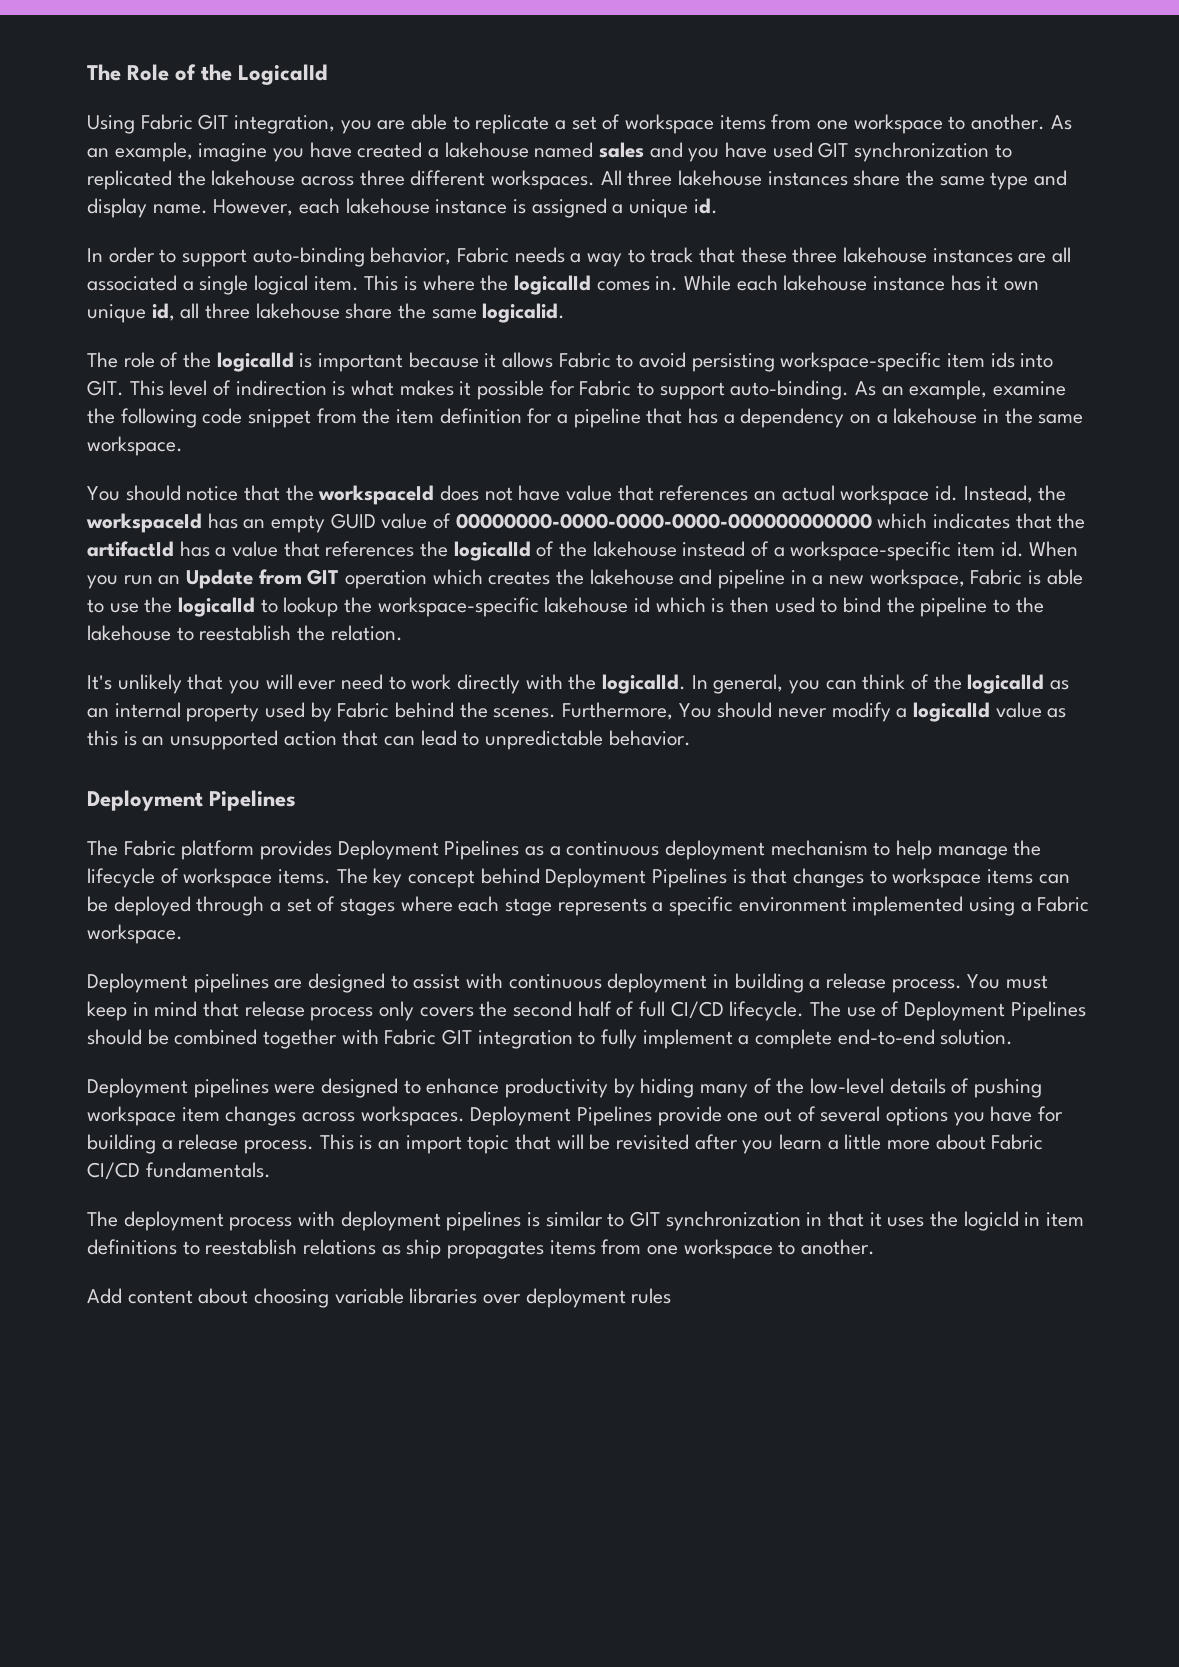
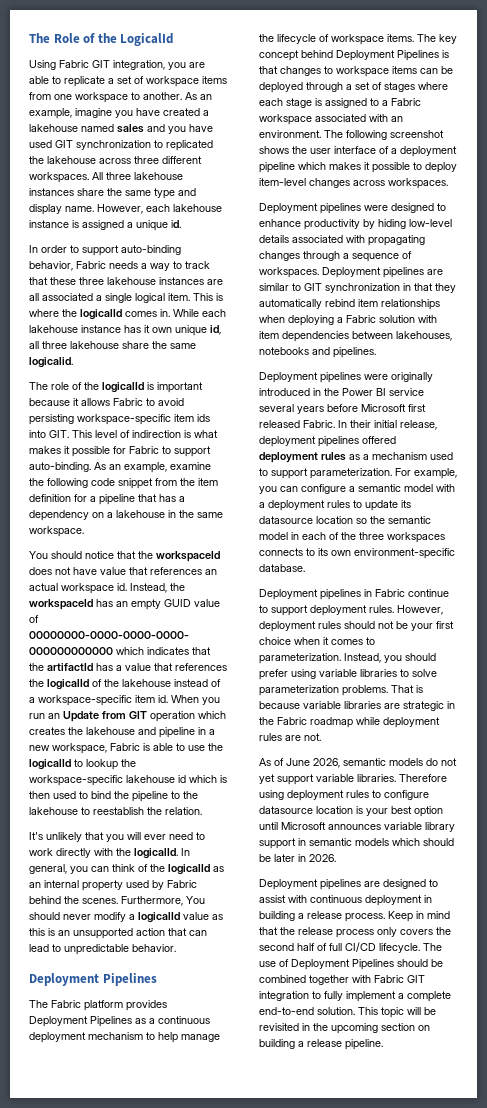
- The key concept behind Deployment Pipelines is that changes to workspace items can be deployed through a set of stages where each stage represents a specific environment implemented using a Fabric workspace.
+ The key concept behind Deployment Pipelines is that changes to workspace items can be deployed through a set of stages where each stage is assigned to a Fabric workspace associated with an environment. The following screenshot shows the user interface of a deployment pipeline which makes it possible to deploy item-level changes across workspaces.
+ Deployment pipelines were designed to enhance productivity by hiding low-level details associated with propagating changes through a sequence of workspaces. Deployment pipelines are similar to GIT synchronization in that they automatically rebind item relationships when deploying a Fabric solution with item dependencies between lakehouses, notebooks and pipelines.
+ Deployment pipelines were originally introduced in the Power BI service several years before Microsoft first released Fabric. In their initial release, deployment pipelines offered deployment rules as a mechanism used to support parameterization. For example, you can configure a semantic model with a deployment rules to update its datasource location so the semantic model in each of the three workspaces connects to its own environment-specific database.
+ Deployment pipelines in Fabric continue to support deployment rules. However, deployment rules should not be your first choice when it comes to parameterization. Instead, you should prefer using variable libraries to solve parameterization problems. That is because variable libraries are strategic in the Fabric roadmap while deployment rules are not.
+ As of June 2026, semantic models do not yet support variable libraries. Therefore using deployment rules to configure datasource location is your best option until Microsoft announces variable library support in semantic models which should be later in 2026.
- You must keep in mind that release process only covers the second half of full CI/CD lifecycle.
+ Keep in mind that the release process only covers the second half of full CI/CD lifecycle.
- The use of Deployment Pipelines should be combined together with Fabric GIT integration to fully implement a complete end-to-end solution.
- Deployment pipelines were designed to enhance productivity by hiding many of the low-level details of pushing workspace item changes across workspaces. Deployment Pipelines provide one out of several options you have for building a release process. This is an import topic that will be revisited after you learn a little more about Fabric CI/CD fundamentals.
- The deployment process with deployment pipelines is similar to GIT synchronization in that it uses the logicId in item definitions to reestablish relations as ship propagates items from one workspace to another.
- Add content about choosing variable libraries over deployment rules
+ The use of Deployment Pipelines should be combined together with Fabric GIT integration to fully implement a complete end-to-end solution. This topic will be revisited in the upcoming section on building a release pipeline.

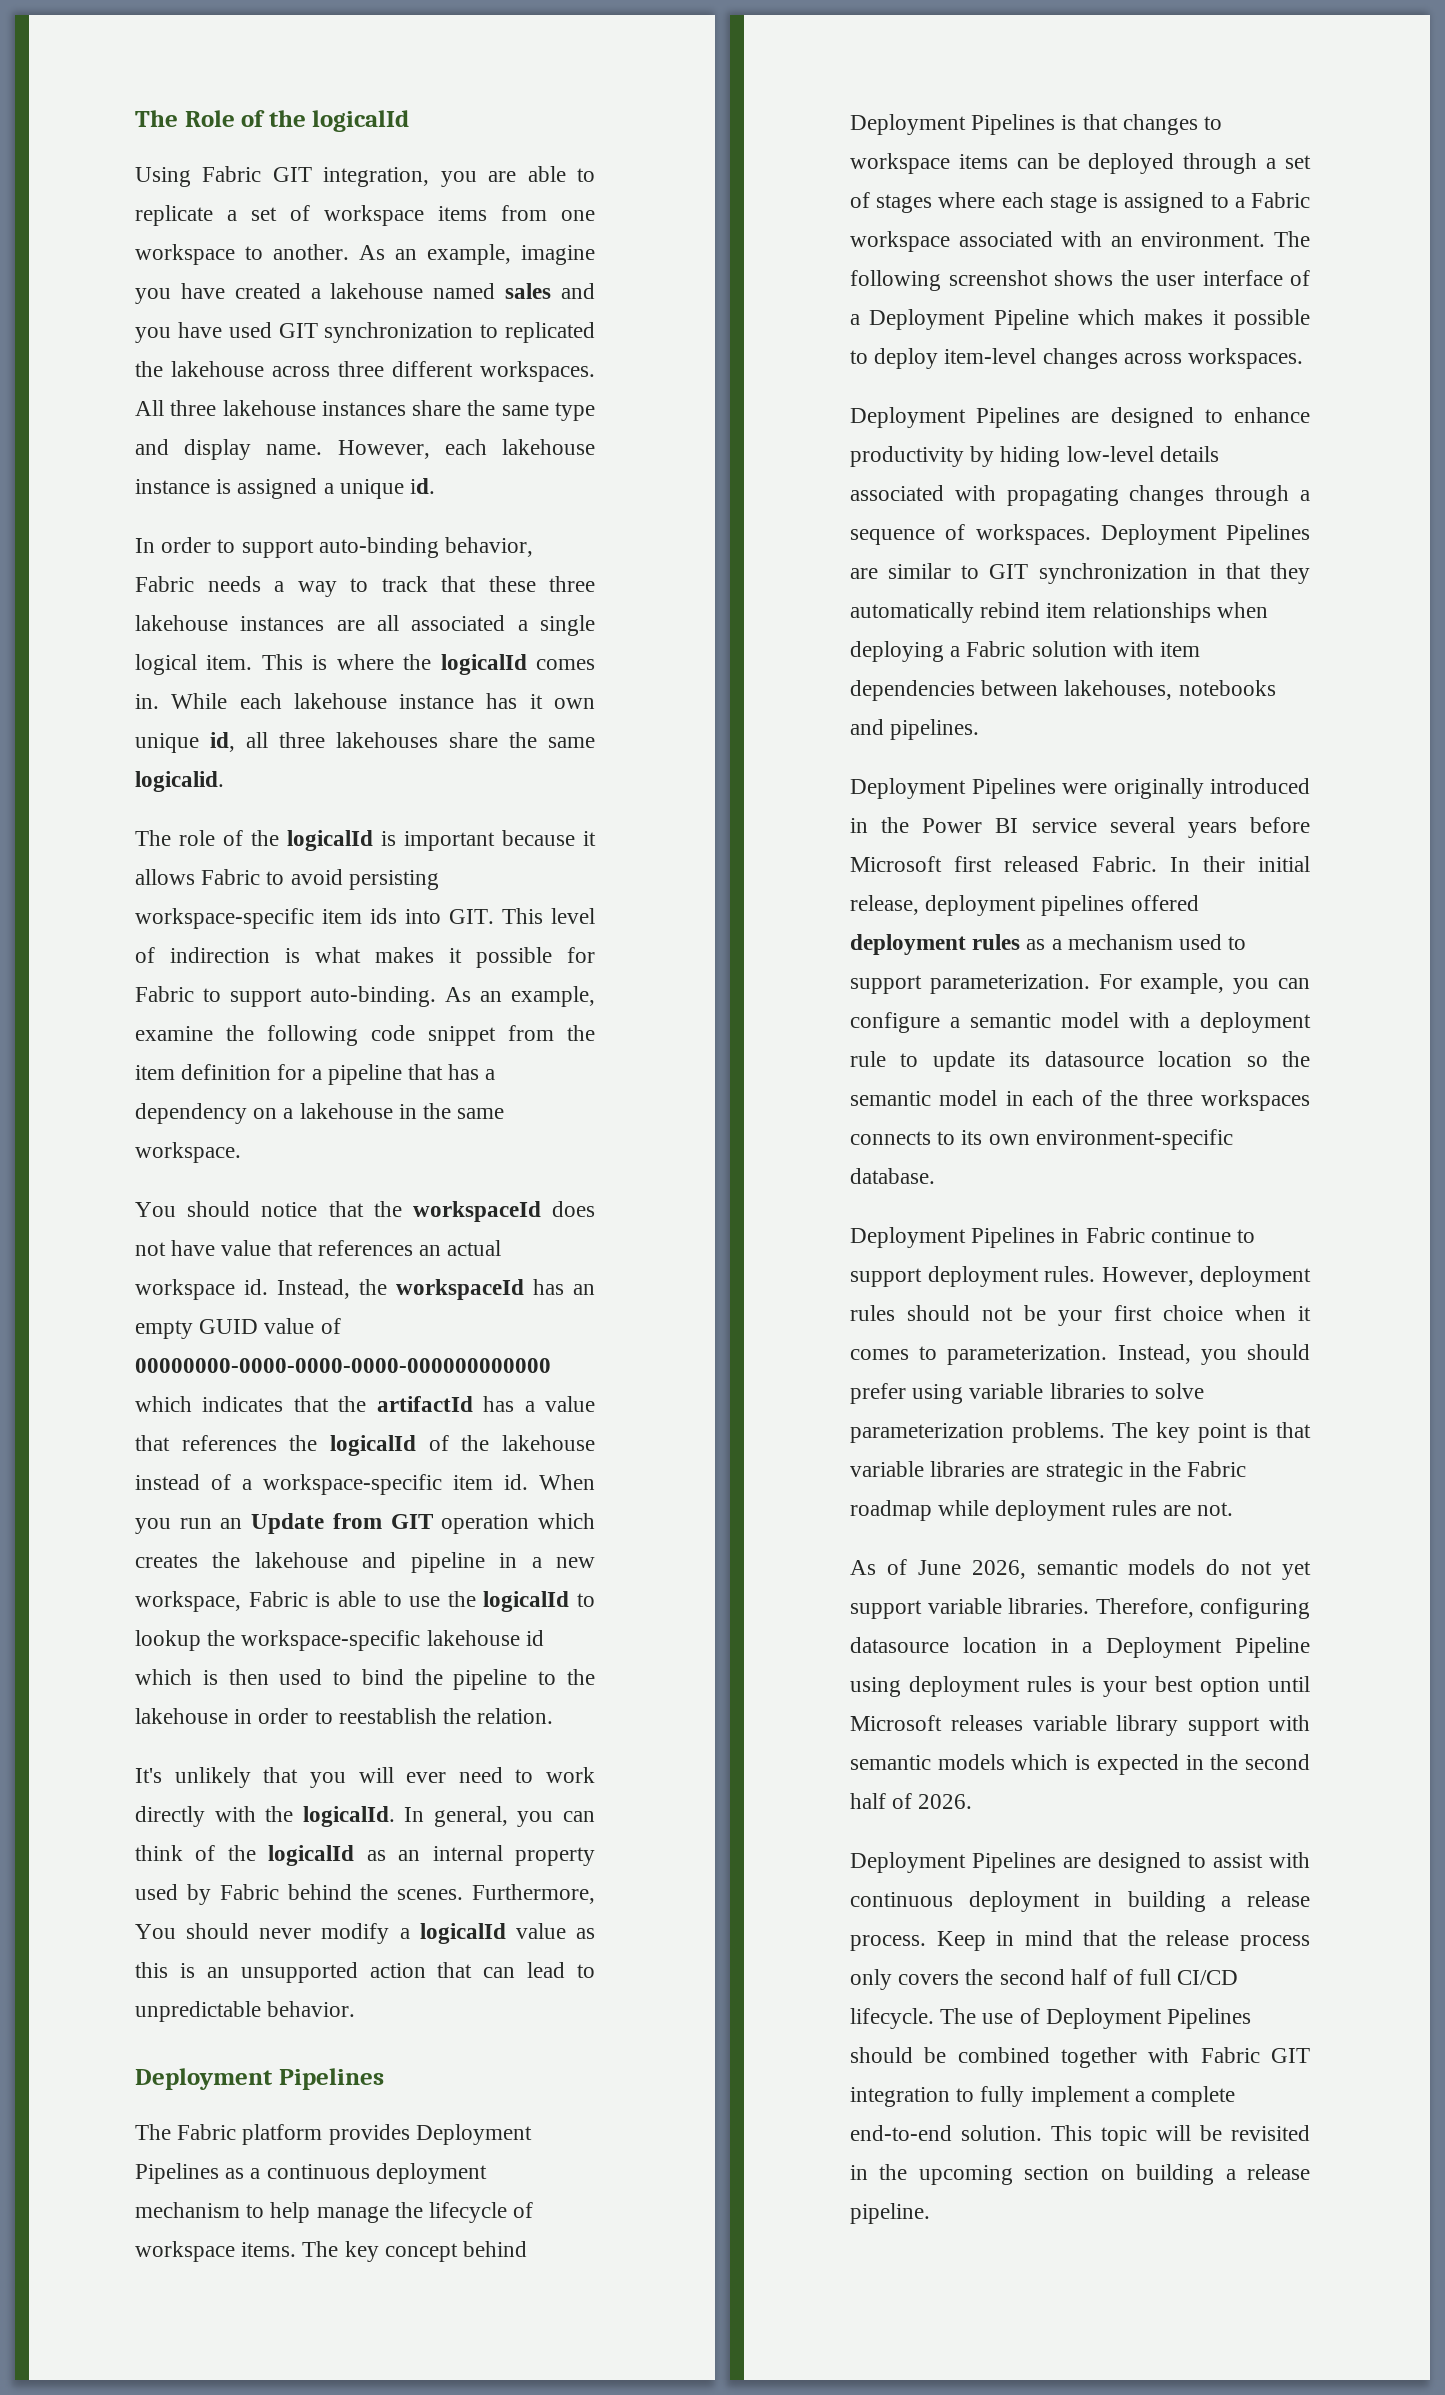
- The Role of the LogicalId
+ The Role of the logicalId
- While each lakehouse instance has it own unique id, all three lakehouse share the same logicalid.
+ While each lakehouse instance has it own unique id, all three lakehouses share the same logicalid.
- When you run an Update from GIT operation which creates the lakehouse and pipeline in a new workspace, Fabric is able to use the logicalId to lookup the workspace-specific lakehouse id which is then used to bind the pipeline to the lakehouse to reestablish the relation.
+ When you run an Update from GIT operation which creates the lakehouse and pipeline in a new workspace, Fabric is able to use the logicalId to lookup the workspace-specific lakehouse id which is then used to bind the pipeline to the lakehouse in order to reestablish the relation.
- The following screenshot shows the user interface of a deployment pipeline which makes it possible to deploy item-level changes across workspaces.
+ The following screenshot shows the user interface of a Deployment Pipeline which makes it possible to deploy item-level changes across workspaces.
- Deployment pipelines were designed to enhance productivity by hiding low-level details associated with propagating changes through a sequence of workspaces.
+ Deployment Pipelines are designed to enhance productivity by hiding low-level details associated with propagating changes through a sequence of workspaces.
- Deployment pipelines are similar to GIT synchronization in that they automatically rebind item relationships when deploying a Fabric solution with item dependencies between lakehouses, notebooks and pipelines.
+ Deployment Pipelines are similar to GIT synchronization in that they automatically rebind item relationships when deploying a Fabric solution with item dependencies between lakehouses, notebooks and pipelines.
- Deployment pipelines were originally introduced in the Power BI service several years before Microsoft first released Fabric.
+ Deployment Pipelines were originally introduced in the Power BI service several years before Microsoft first released Fabric.
- For example, you can configure a semantic model with a deployment rules to update its datasource location so the semantic model in each of the three workspaces connects to its own environment-specific database.
+ For example, you can configure a semantic model with a deployment rule to update its datasource location so the semantic model in each of the three workspaces connects to its own environment-specific database.
- Deployment pipelines in Fabric continue to support deployment rules.
+ Deployment Pipelines in Fabric continue to support deployment rules.
- That is because variable libraries are strategic in the Fabric roadmap while deployment rules are not.
+ The key point is that variable libraries are strategic in the Fabric roadmap while deployment rules are not.
- Therefore using deployment rules to configure datasource location is your best option until Microsoft announces variable library support in semantic models which should be later in 2026.
+ Therefore, configuring datasource location in a Deployment Pipeline using deployment rules is your best option until Microsoft releases variable library support with semantic models which is expected in the second half of 2026.
- Deployment pipelines are designed to assist with continuous deployment in building a release process.
+ Deployment Pipelines are designed to assist with continuous deployment in building a release process.

